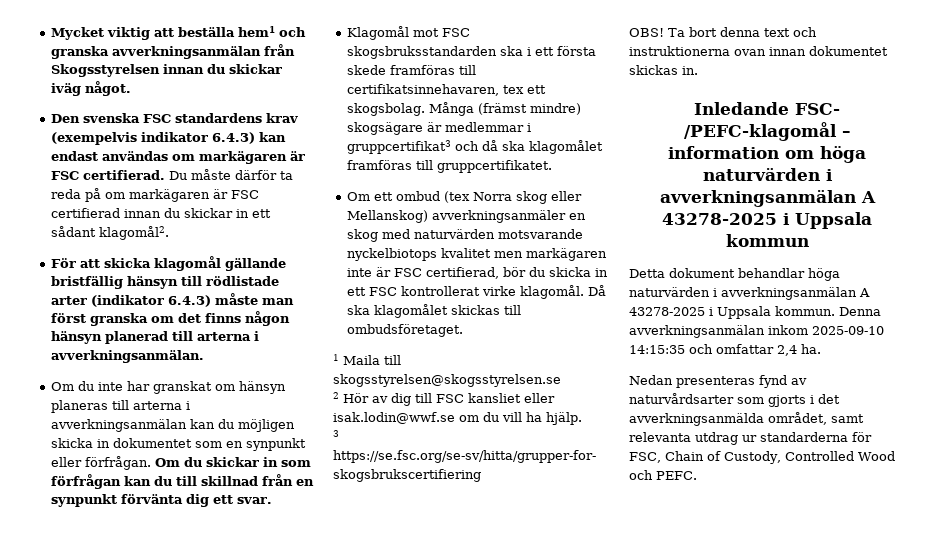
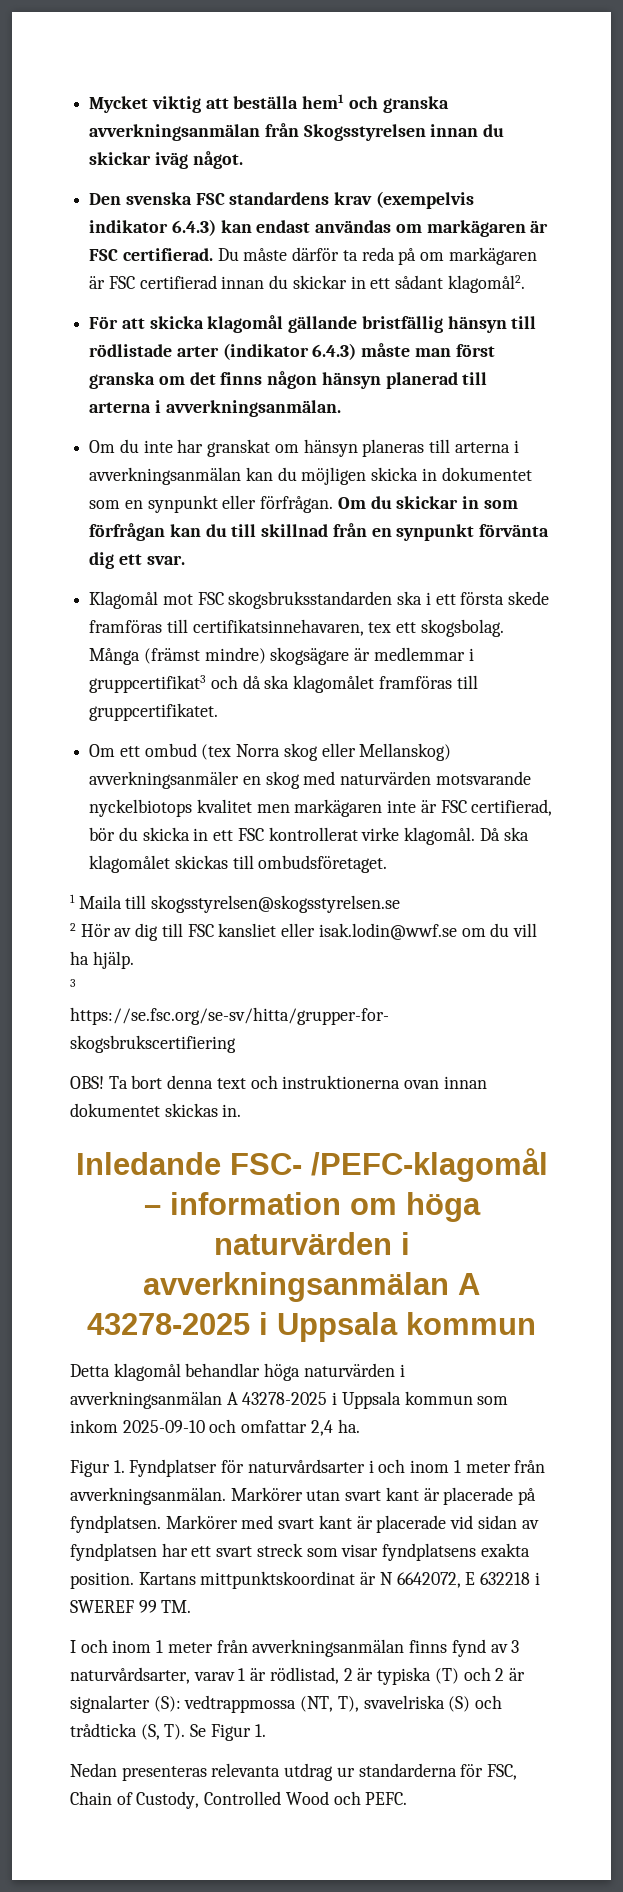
- Detta dokument behandlar höga naturvärden i avverkningsanmälan A 43278-2025 i Uppsala kommun. Denna avverkningsanmälan inkom 2025-09-10 14:15:35 och omfattar 2,4 ha.
+ Detta klagomål behandlar höga naturvärden i avverkningsanmälan A 43278-2025 i Uppsala kommun som inkom 2025-09-10 och omfattar 2,4 ha.
- Nedan presenteras fynd av naturvårdsarter som gjorts i det avverkningsanmälda området, samt relevanta utdrag ur standarderna för FSC, Chain of Custody, Controlled Wood och PEFC.
+ Figur 1. Fyndplatser för naturvårdsarter i och inom 1 meter från avverkningsanmälan. Markörer utan svart kant är placerade på fyndplatsen. Markörer med svart kant är placerade vid sidan av fyndplatsen har ett svart streck som visar fyndplatsens exakta position. Kartans mittpunktskoordinat är N 6642072, E 632218 i SWEREF 99 TM.
+ I och inom 1 meter från avverkningsanmälan finns fynd av 3 naturvårdsarter, varav 1 är rödlistad, 2 är typiska (T) och 2 är signalarter (S): vedtrappmossa (NT, T), svavelriska (S) och trådticka (S, T). Se Figur 1.
+ Nedan presenteras relevanta utdrag ur standarderna för FSC, Chain of Custody, Controlled Wood och PEFC.

